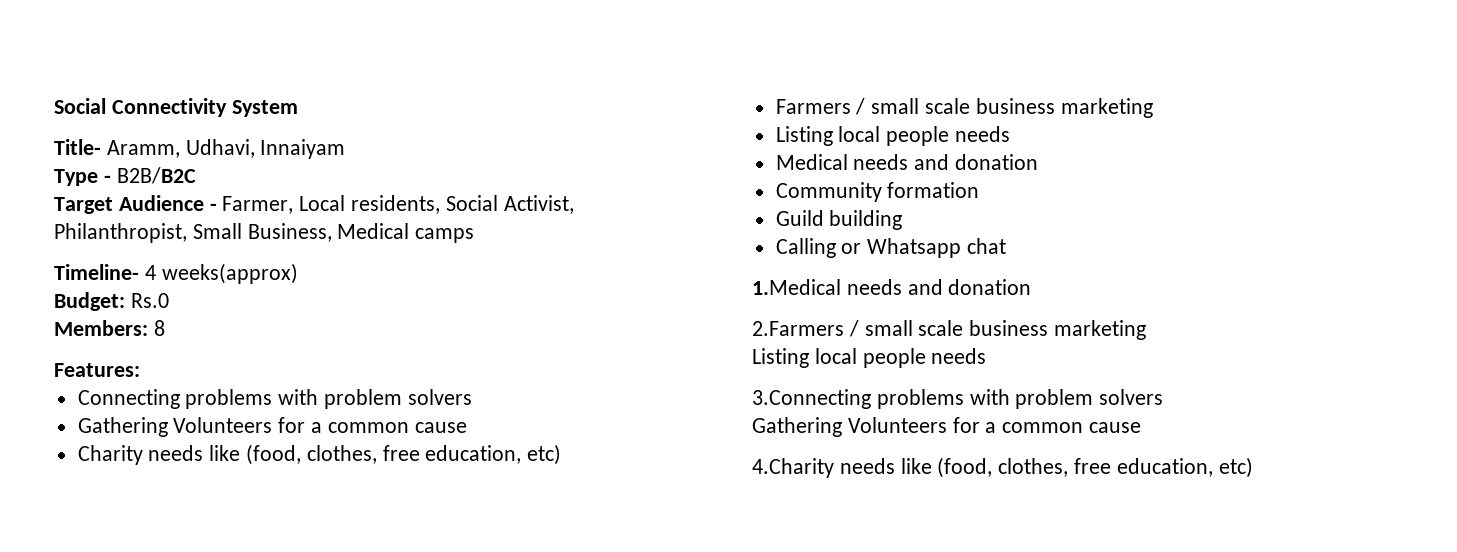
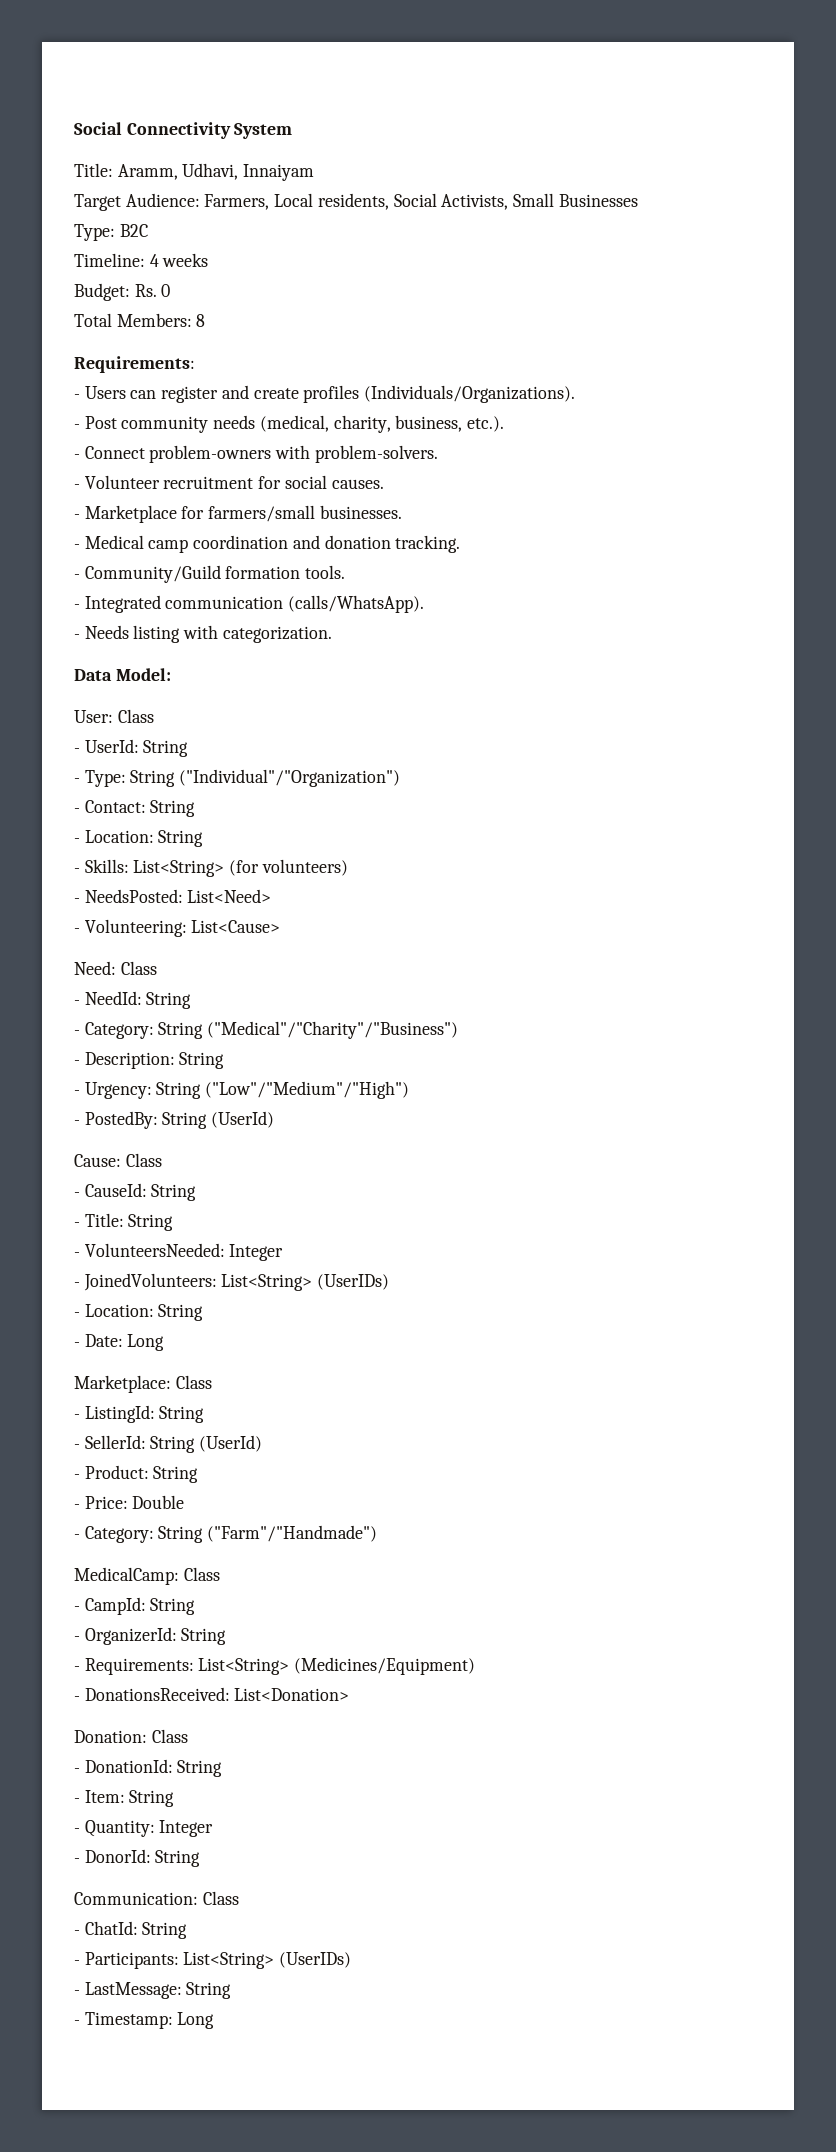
- Title- Aramm, Udhavi, Innaiyam
+ Title: Aramm, Udhavi, Innaiyam
- Type - B2B/B2C
- Target Audience - Farmer, Local residents, Social Activist, Philanthropist, Small Business, Medical camps
- Timeline- 4 weeks(approx)
- Budget: Rs.0
- Members: 8
- Features:
- Connecting problems with problem solvers
- Gathering Volunteers for a common cause
- Charity needs like (food, clothes, free education, etc)
- Farmers / small scale business marketing
- Listing local people needs
- Medical needs and donation
- Community formation
- Guild building
- Calling or Whatsapp chat
- 1.Medical needs and donation
- 2.Farmers / small scale business marketing
- Listing local people needs
- 3.Connecting problems with problem solvers
- Gathering Volunteers for a common cause
- 4.Charity needs like (food, clothes, free education, etc)
+ Target Audience: Farmers, Local residents, Social Activists, Small Businesses
+ Type: B2C
+ Timeline: 4 weeks
+ Budget: Rs. 0
+ Total Members: 8
+ Requirements:
+ - Users can register and create profiles (Individuals/Organizations).
+ - Post community needs (medical, charity, business, etc.).
+ - Connect problem-owners with problem-solvers.
+ - Volunteer recruitment for social causes.
+ - Marketplace for farmers/small businesses.
+ - Medical camp coordination and donation tracking.
+ - Community/Guild formation tools.
+ - Integrated communication (calls/WhatsApp).
+ - Needs listing with categorization.
+ Data Model:
+ User: Class
+ - UserId: String
+ - Type: String ("Individual"/"Organization")
+ - Contact: String
+ - Location: String
+ - Skills: List<String> (for volunteers)
+ - NeedsPosted: List<Need>
+ - Volunteering: List<Cause>
+ Need: Class
+ - NeedId: String
+ - Category: String ("Medical"/"Charity"/"Business")
+ - Description: String
+ - Urgency: String ("Low"/"Medium"/"High")
+ - PostedBy: String (UserId)
+ Cause: Class
+ - CauseId: String
+ - Title: String
+ - VolunteersNeeded: Integer
+ - JoinedVolunteers: List<String> (UserIDs)
+ - Location: String
+ - Date: Long
+ Marketplace: Class
+ - ListingId: String
+ - SellerId: String (UserId)
+ - Product: String
+ - Price: Double
+ - Category: String ("Farm"/"Handmade")
+ MedicalCamp: Class
+ - CampId: String
+ - OrganizerId: String
+ - Requirements: List<String> (Medicines/Equipment)
+ - DonationsReceived: List<Donation>
+ Donation: Class
+ - DonationId: String
+ - Item: String
+ - Quantity: Integer
+ - DonorId: String
+ Communication: Class
+ - ChatId: String
+ - Participants: List<String> (UserIDs)
+ - LastMessage: String
+ - Timestamp: Long

